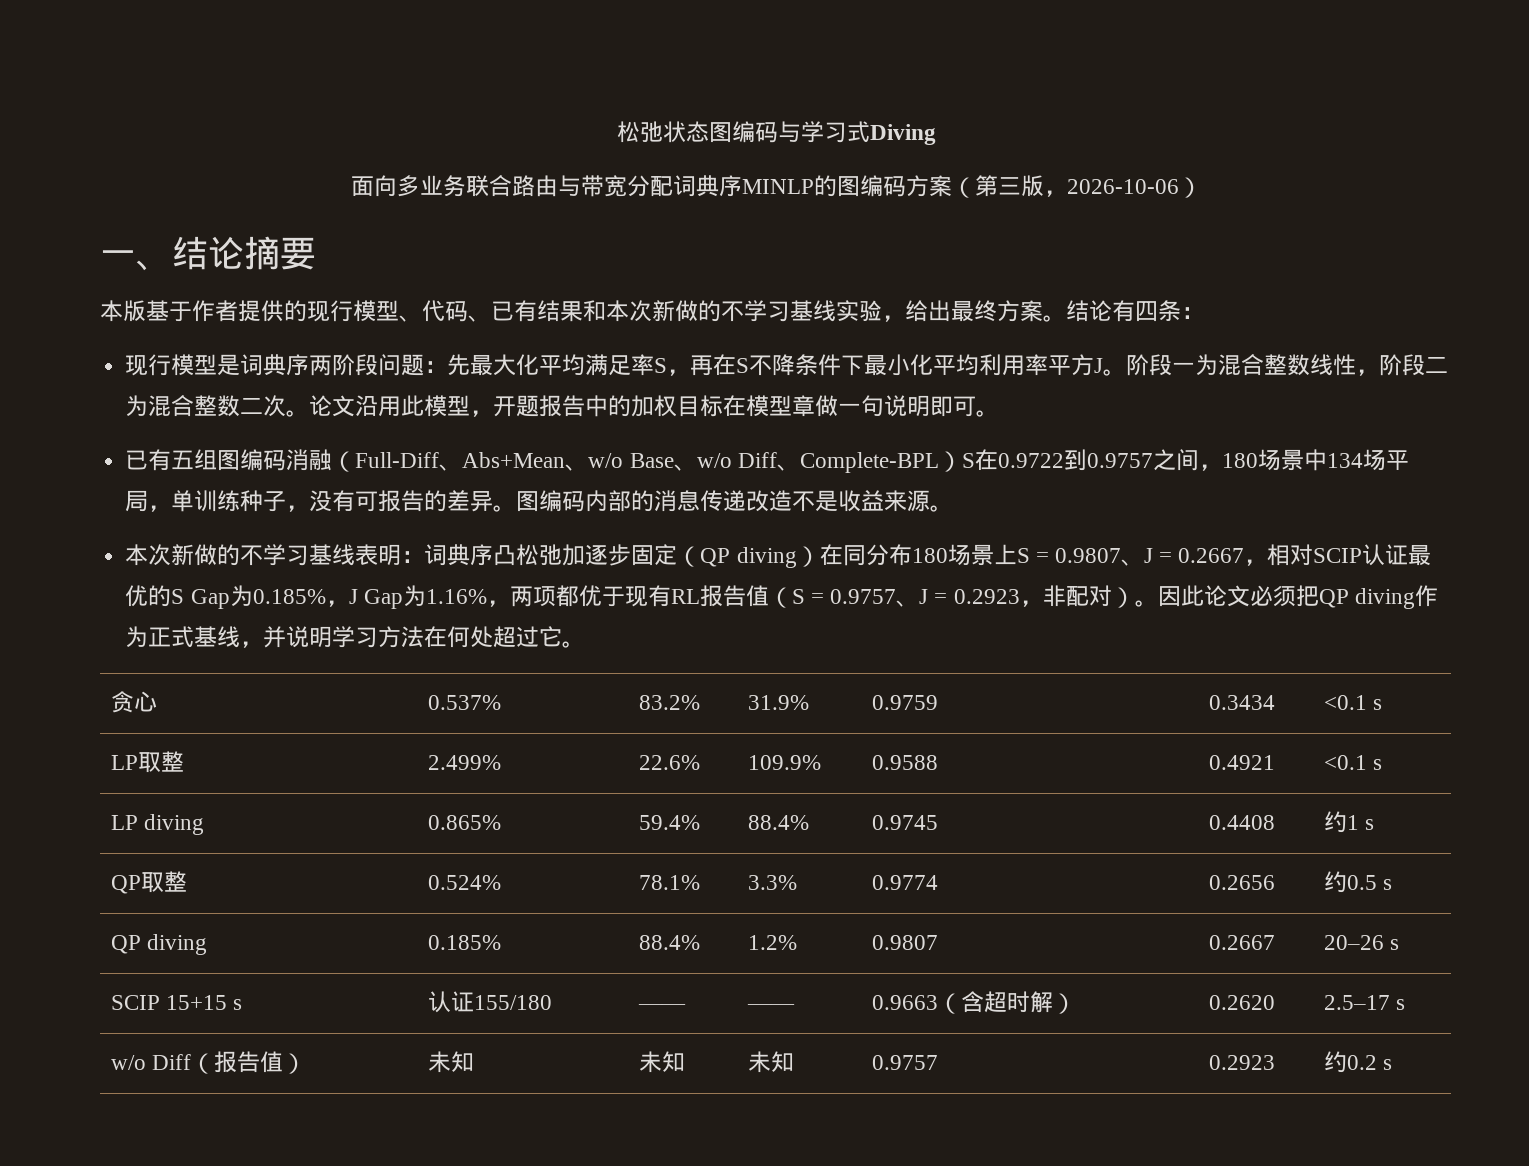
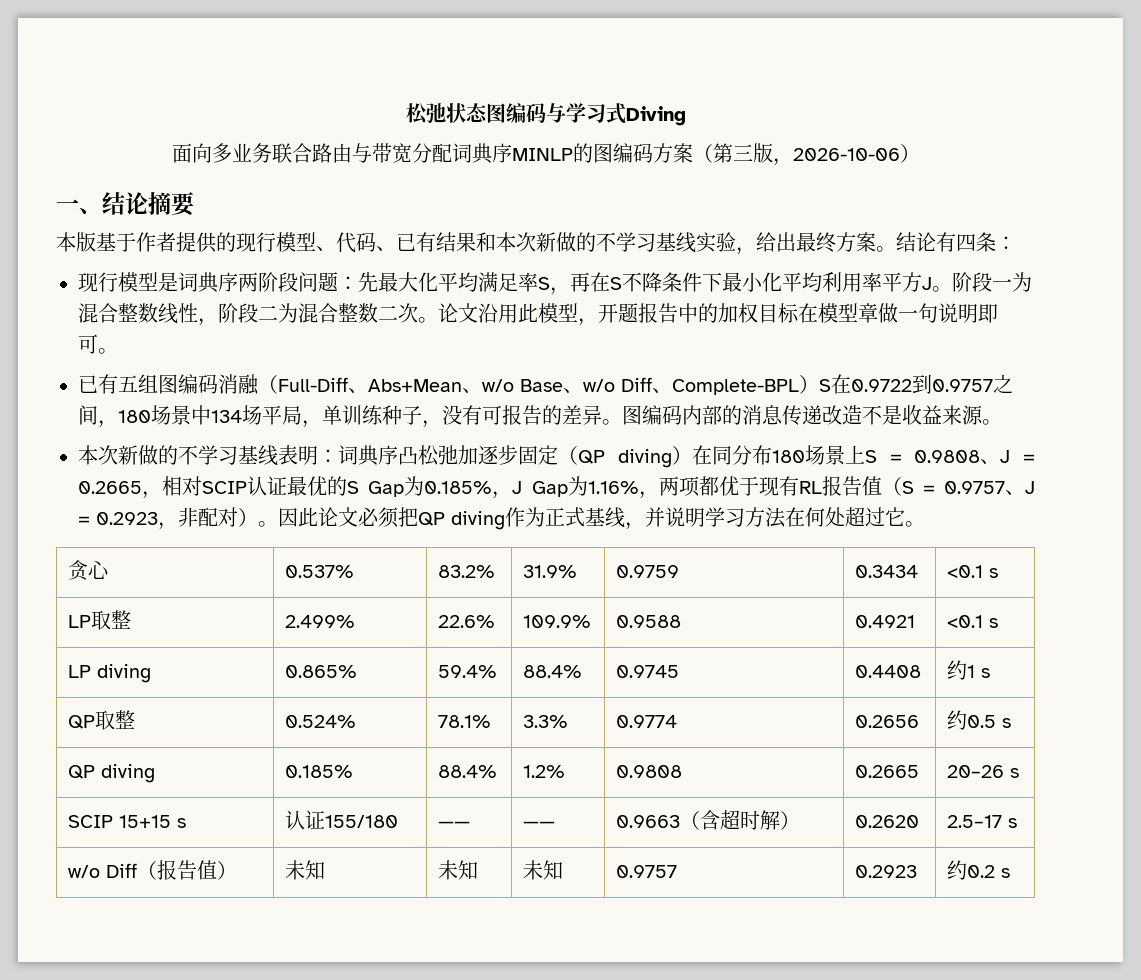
- 本次新做的不学习基线表明：词典序凸松弛加逐步固定（QP diving）在同分布180场景上S = 0.9807、J = 0.2667，相对SCIP认证最优的S Gap为0.185%，J Gap为1.16%，两项都优于现有RL报告值（S = 0.9757、J = 0.2923，非配对）。
+ 本次新做的不学习基线表明：词典序凸松弛加逐步固定（QP diving）在同分布180场景上S = 0.9808、J = 0.2665，相对SCIP认证最优的S Gap为0.185%，J Gap为1.16%，两项都优于现有RL报告值（S = 0.9757、J = 0.2923，非配对）。
- QP diving | 0.185% | 88.4% | 1.2% | 0.9807 | 0.2667 | 20–26 s
+ QP diving | 0.185% | 88.4% | 1.2% | 0.9808 | 0.2665 | 20–26 s

